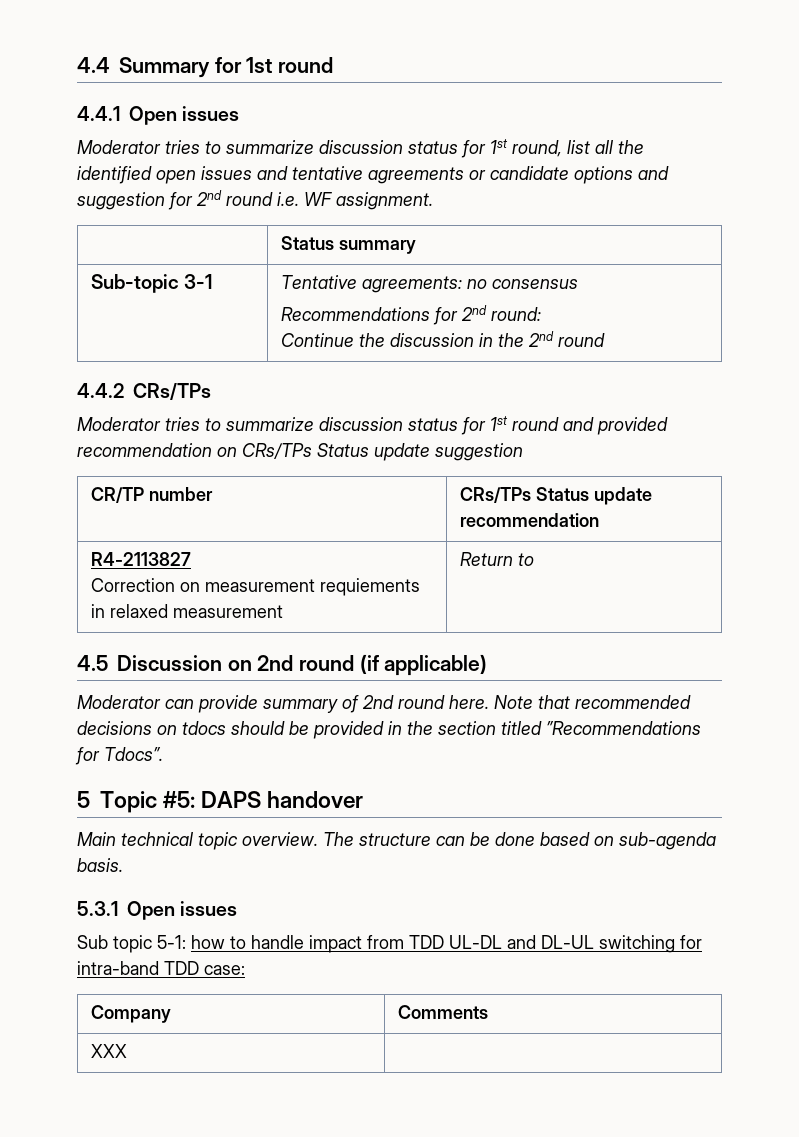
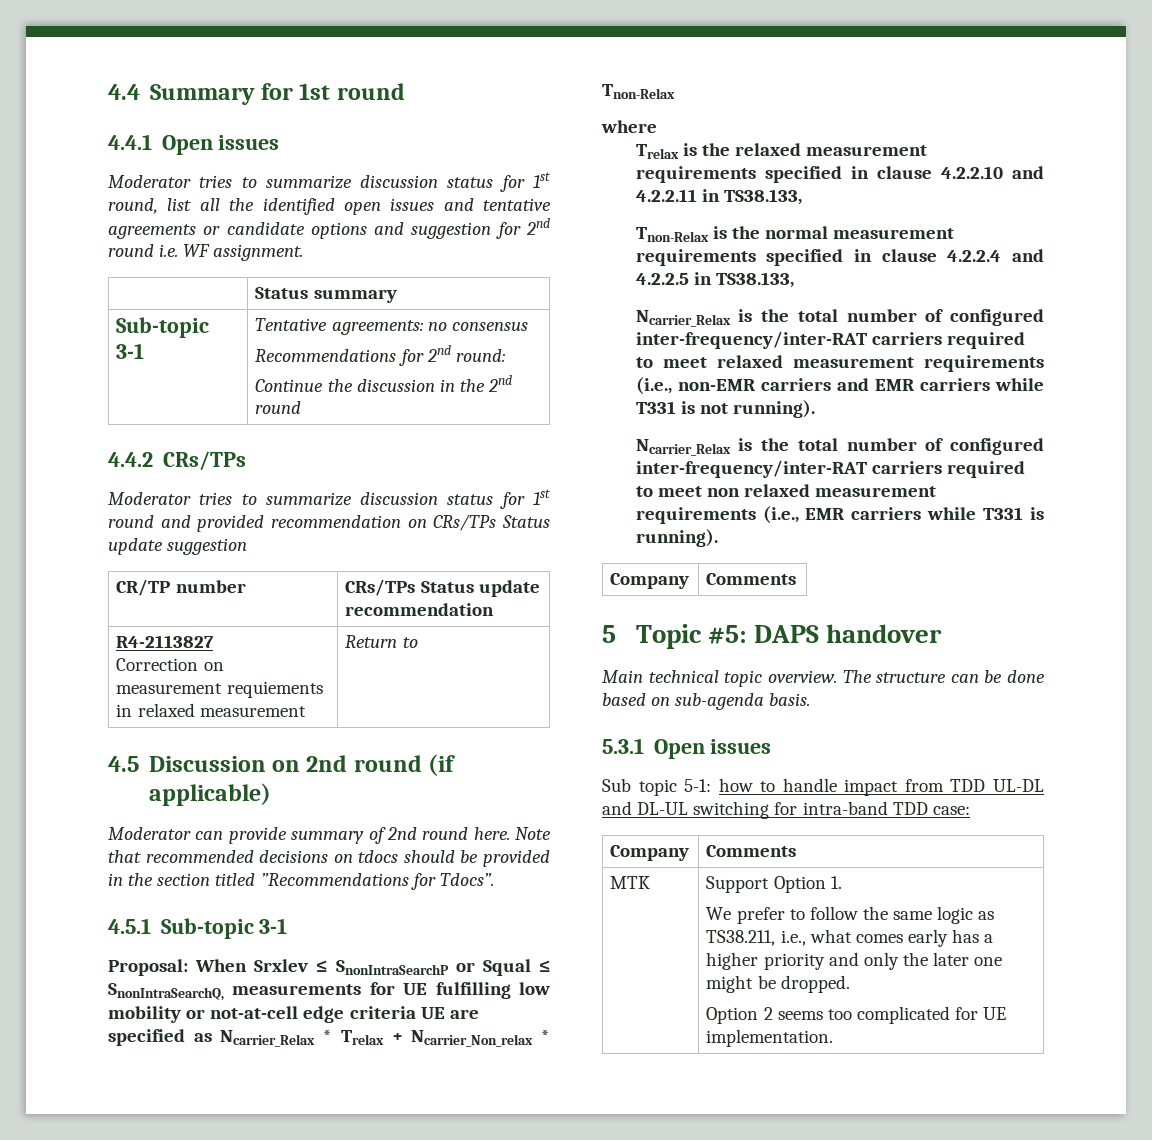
+ 4.5.1 Sub-topic 3-1
+ Proposal: When Srxlev ≤ SnonIntraSearchP or Squal ≤ SnonIntraSearchQ, measurements for UE fulfilling low mobility or not-at-cell edge criteria UE are specified as Ncarrier_Relax * Trelax + Ncarrier_Non_relax * Tnon-Relax
+ where
+ Trelax is the relaxed measurement requirements specified in clause 4.2.2.10 and 4.2.2.11 in TS38.133,
+ Tnon-Relax is the normal measurement requirements specified in clause 4.2.2.4 and 4.2.2.5 in TS38.133,
+ Ncarrier_Relax is the total number of configured inter-frequency/inter-RAT carriers required to meet relaxed measurement requirements (i.e., non-EMR carriers and EMR carriers while T331 is not running).
+ Ncarrier_Relax is the total number of configured inter-frequency/inter-RAT carriers required to meet non relaxed measurement requirements (i.e., EMR carriers while T331 is running).
+ Company | Comments
- XXX |
+ MTK | Support Option 1.
+ We prefer to follow the same logic as TS38.211, i.e., what comes early has a higher priority and only the later one might be dropped.
+ Option 2 seems too complicated for UE implementation.

